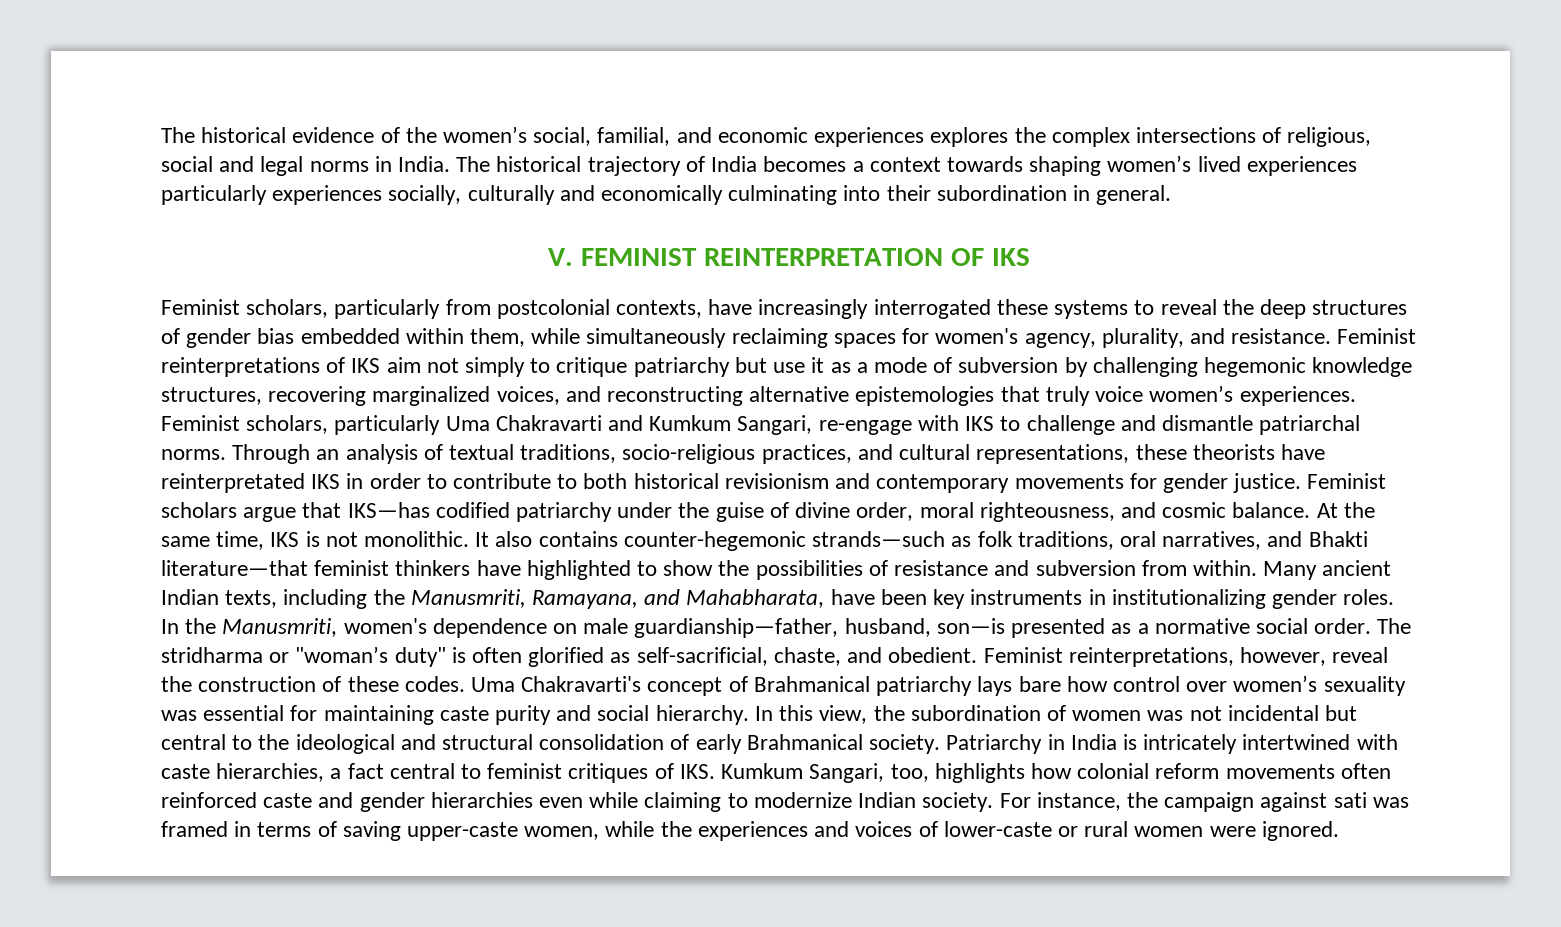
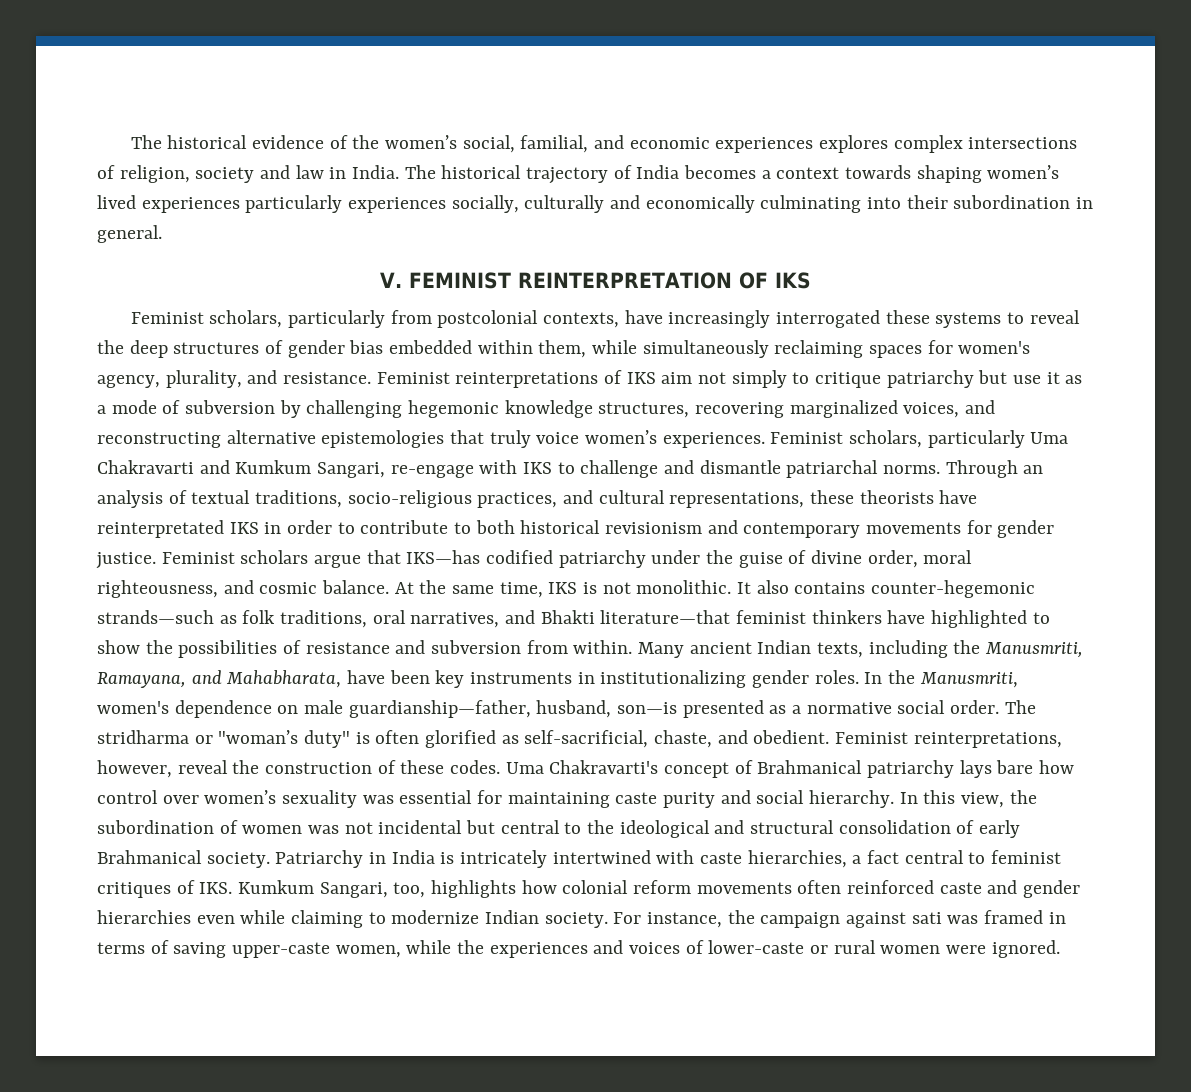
- The historical evidence of the women’s social, familial, and economic experiences explores the complex intersections of religious, social and legal norms in India.
+ The historical evidence of the women’s social, familial, and economic experiences explores complex intersections of religion, society and law in India.

